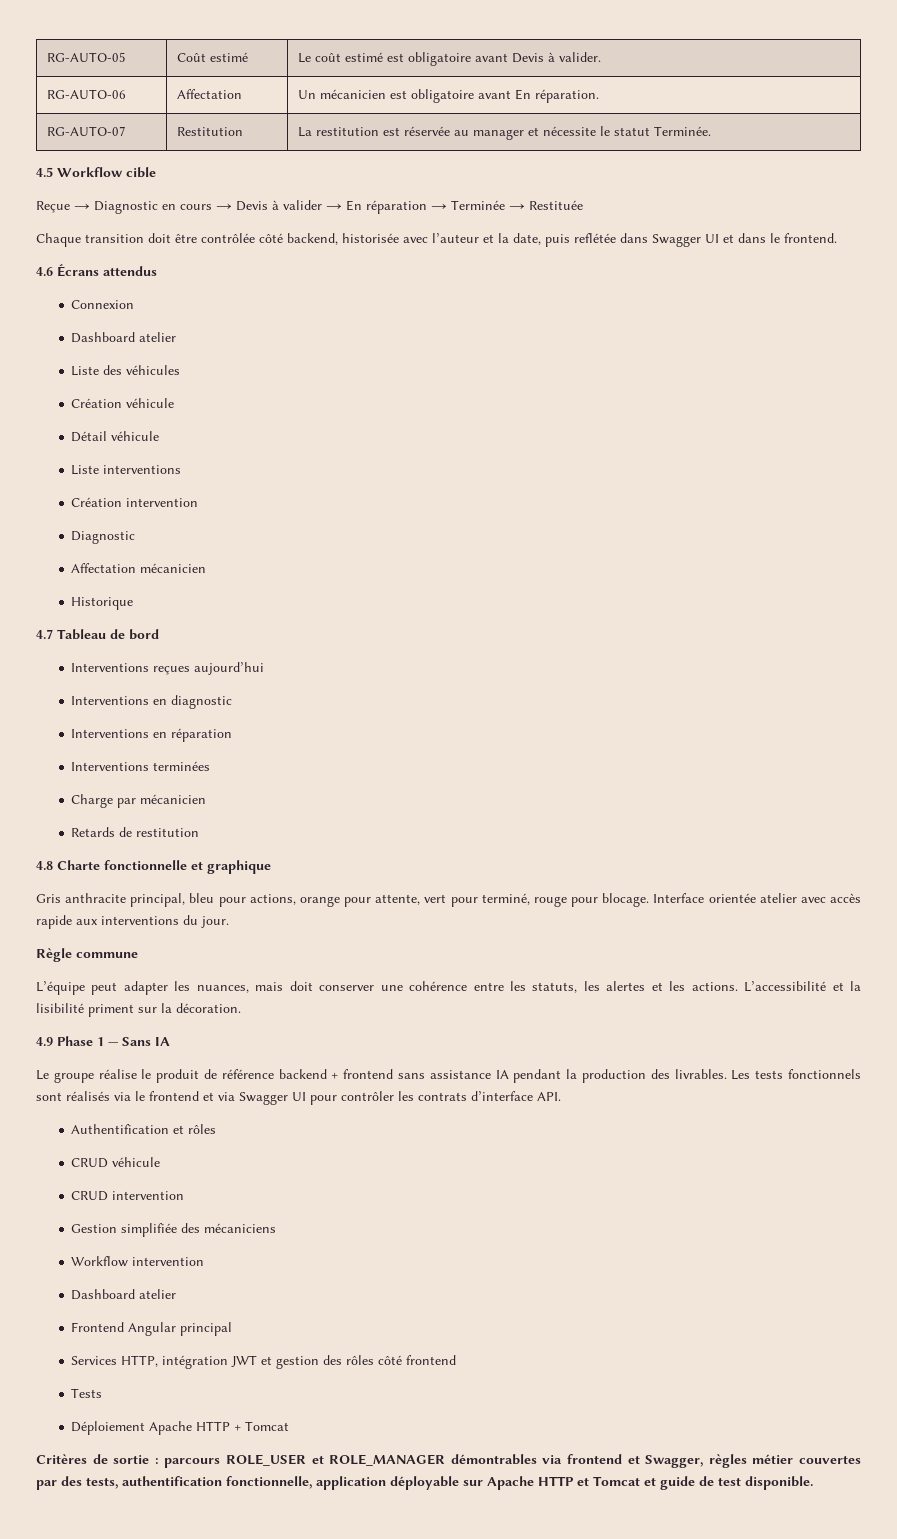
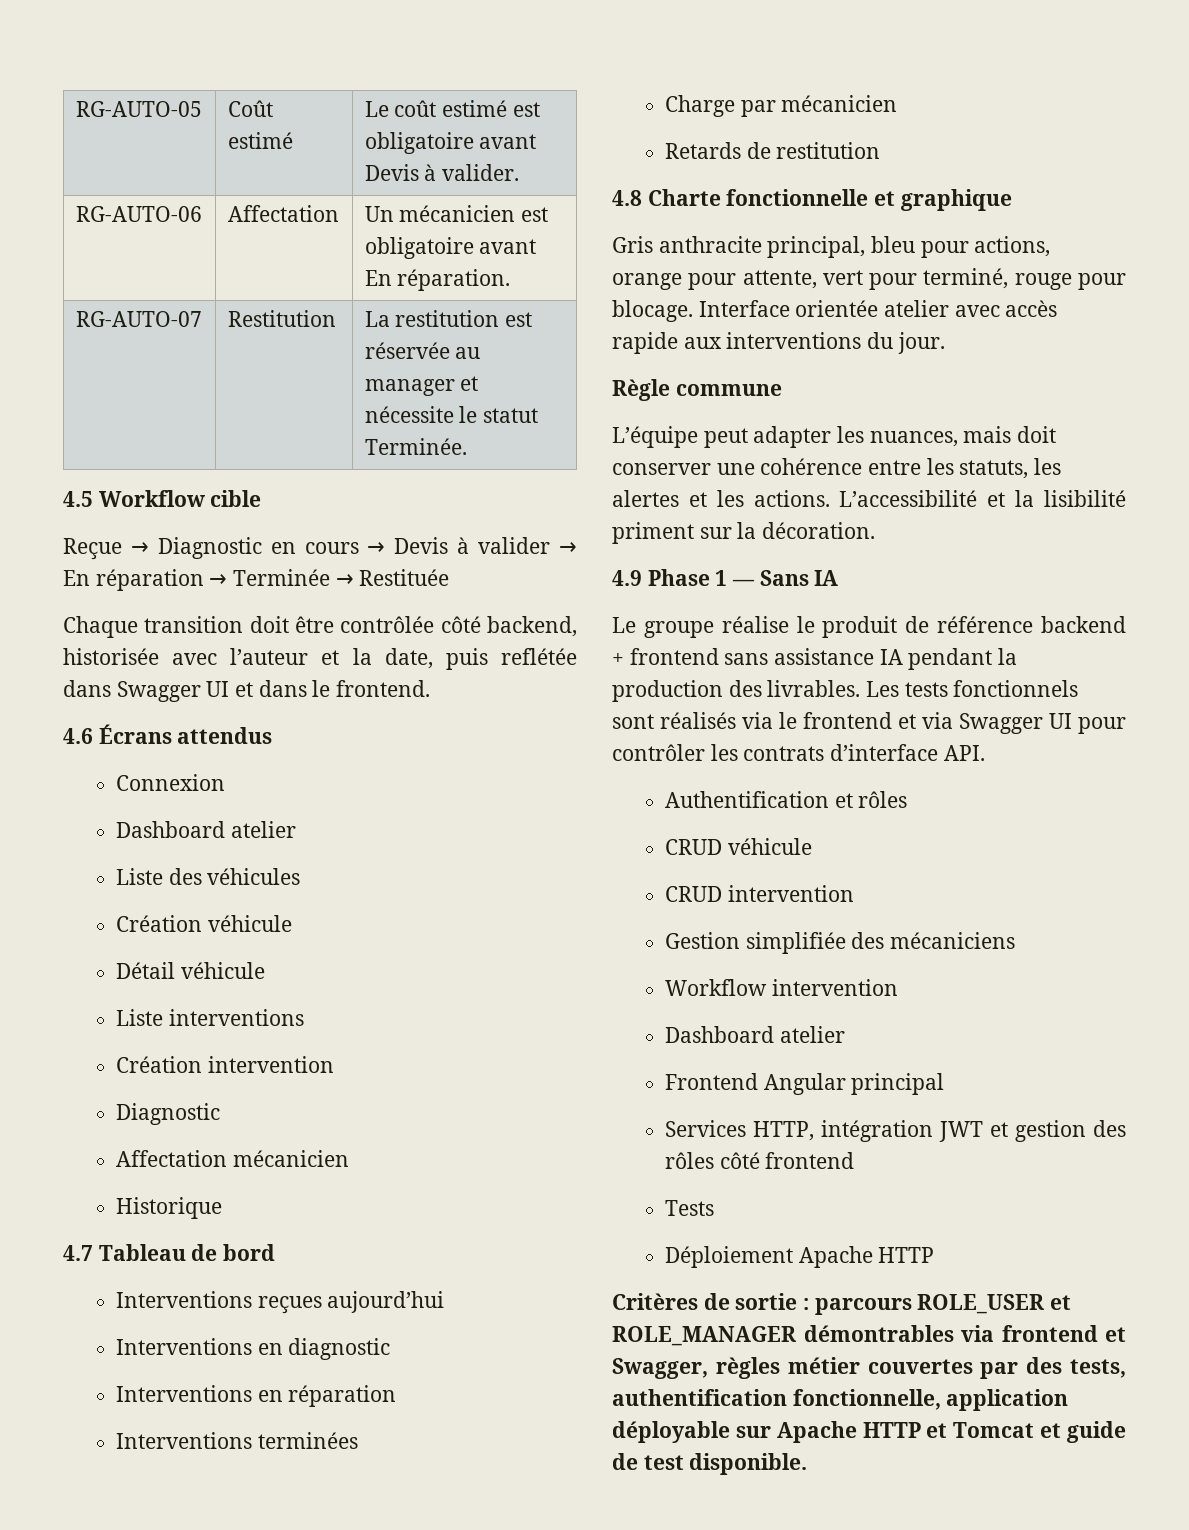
- Déploiement Apache HTTP + Tomcat
+ Déploiement Apache HTTP

